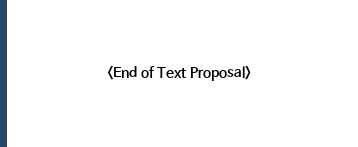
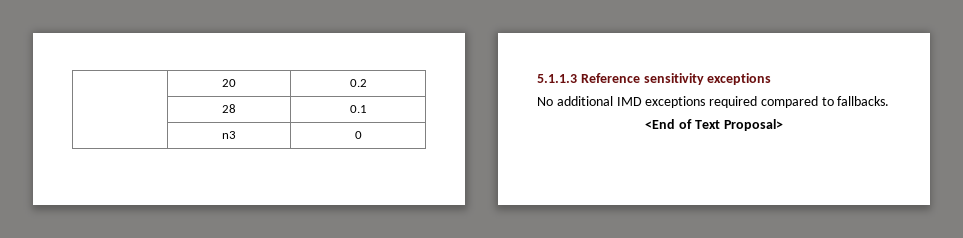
+ | 20 | 0.2
+ | 28 | 0.1
+ | n3 | 0
+ 5.1.1.3 Reference sensitivity exceptions
+ No additional IMD exceptions required compared to fallbacks.

